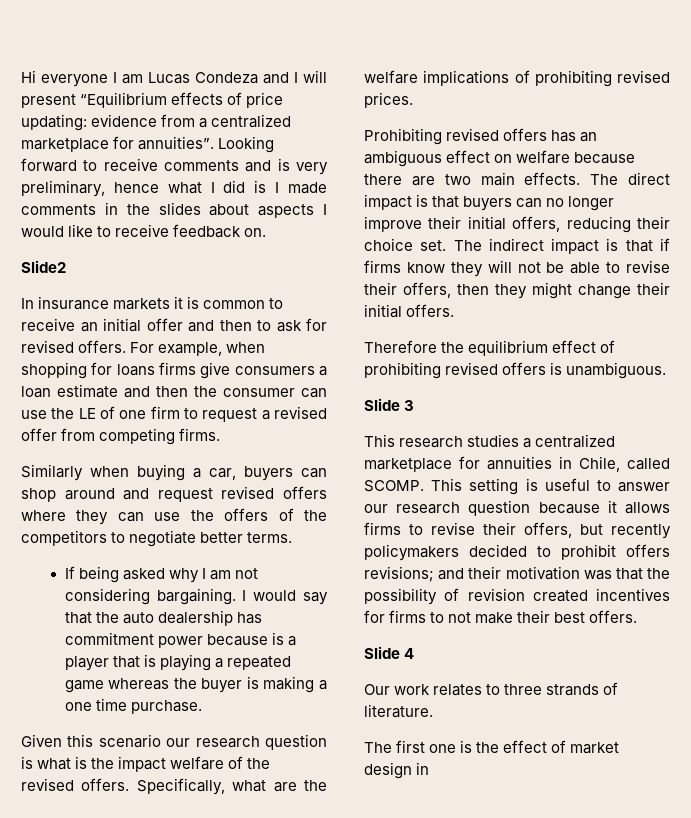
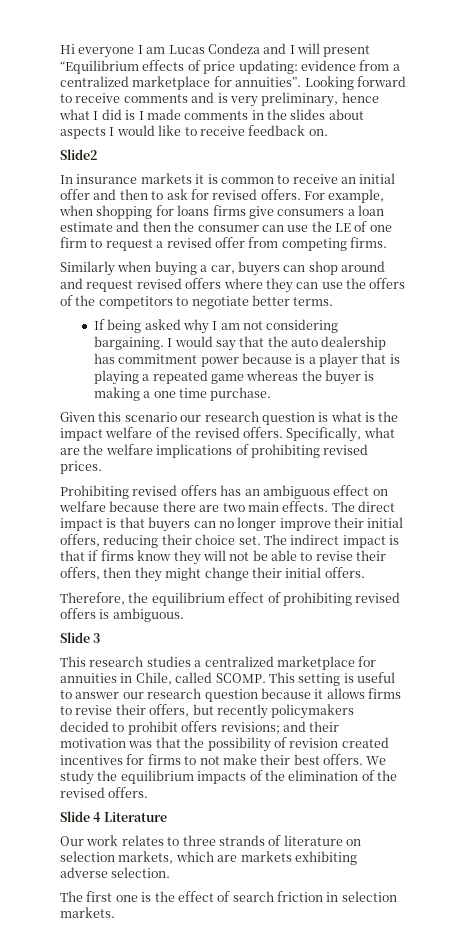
- Therefore the equilibrium effect of prohibiting revised offers is unambiguous.
+ Therefore, the equilibrium effect of prohibiting revised offers is ambiguous.
+ We study the equilibrium impacts of the elimination of the revised offers.
- Slide 4
+ Slide 4 Literature
- Our work relates to three strands of literature.
+ Our work relates to three strands of literature on selection markets, which are markets exhibiting adverse selection.
- The first one is the effect of market design in
+ The first one is the effect of search friction in selection markets.

